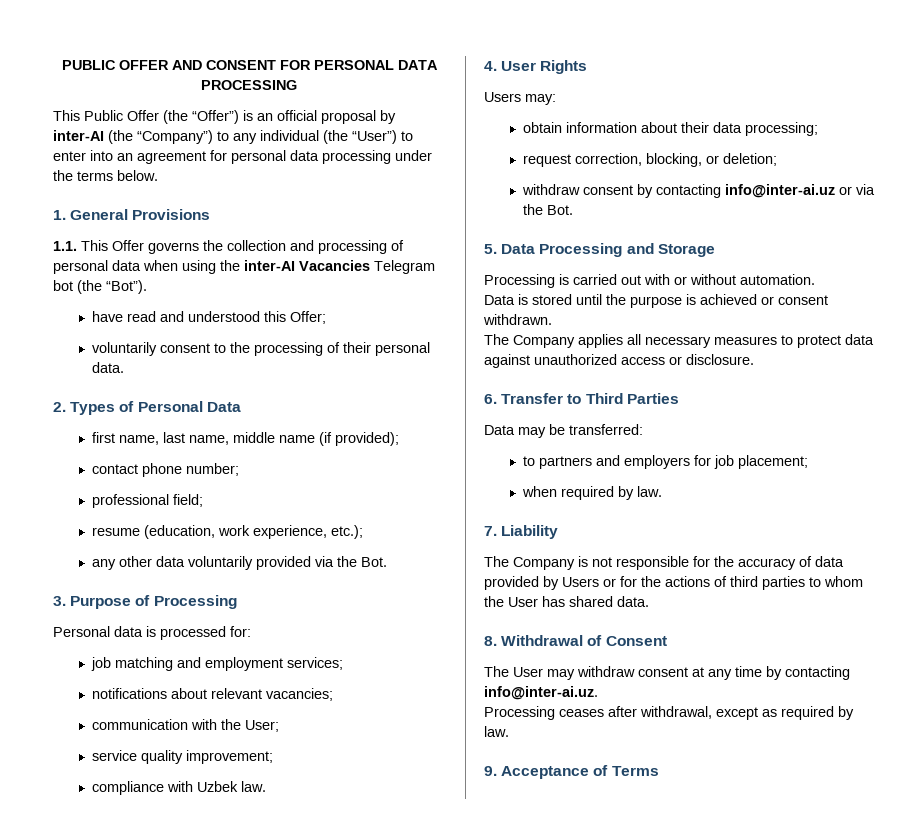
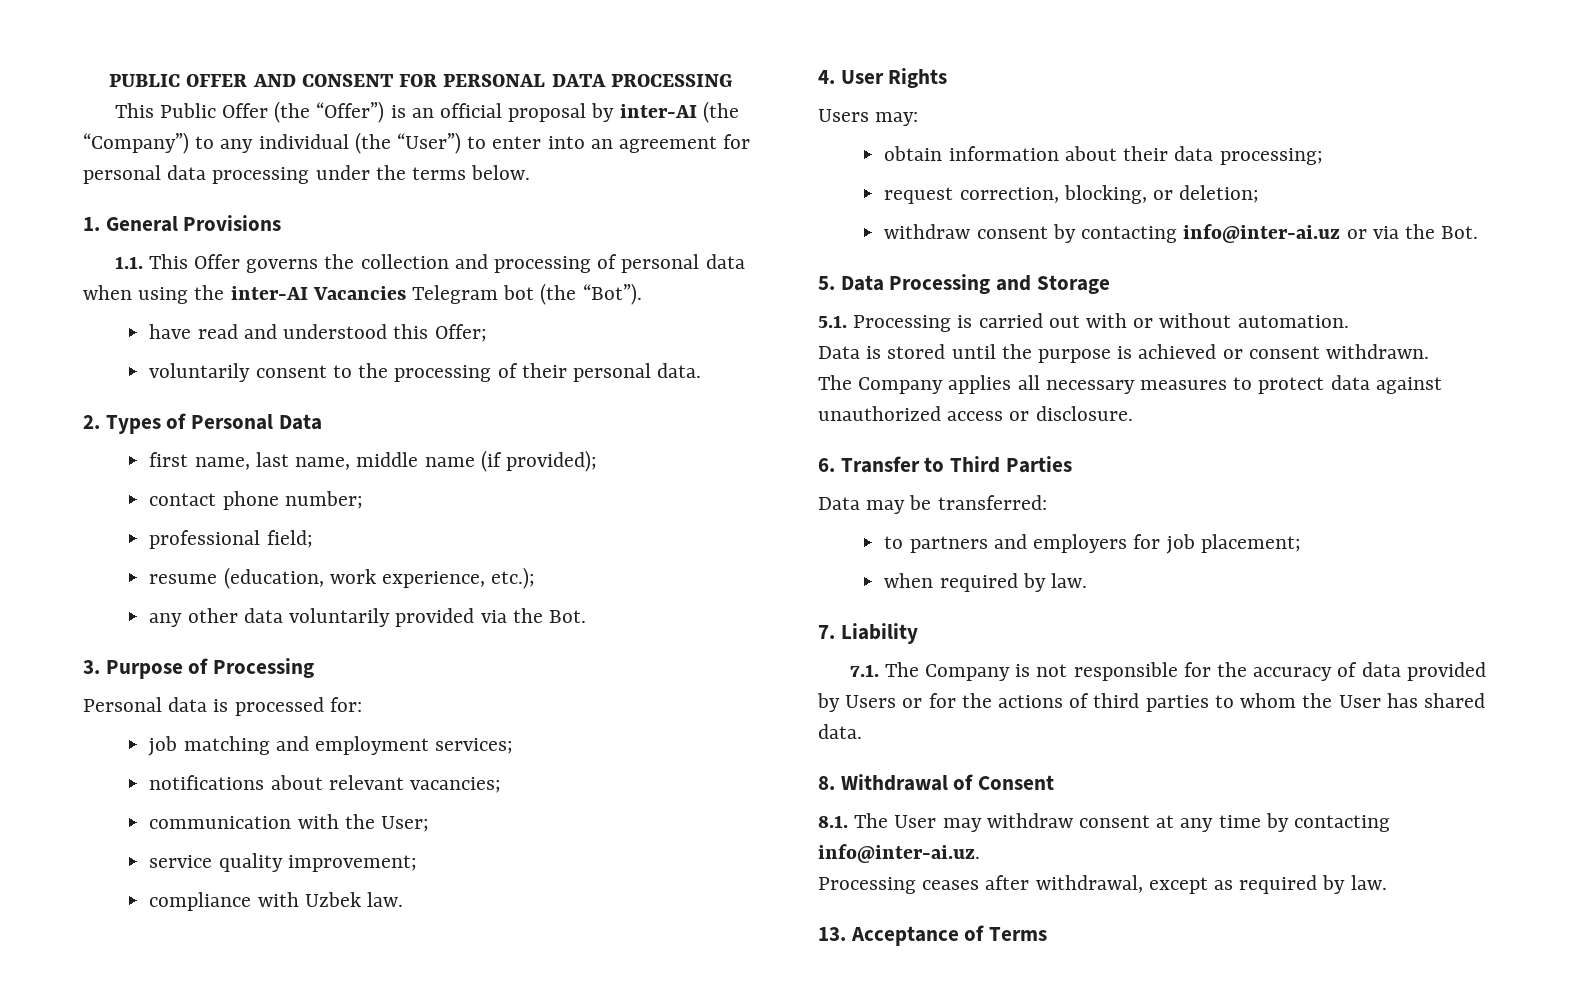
- Processing is carried out with or without automation.
+ 5.1. Processing is carried out with or without automation.
- The Company is not responsible for the accuracy of data provided by Users or for the actions of third parties to whom the User has shared data.
+ 7.1. The Company is not responsible for the accuracy of data provided by Users or for the actions of third parties to whom the User has shared data.
- The User may withdraw consent at any time by contacting info@inter-ai.uz.
+ 8.1. The User may withdraw consent at any time by contacting info@inter-ai.uz.
- 9. Acceptance of Terms
+ 13. Acceptance of Terms

